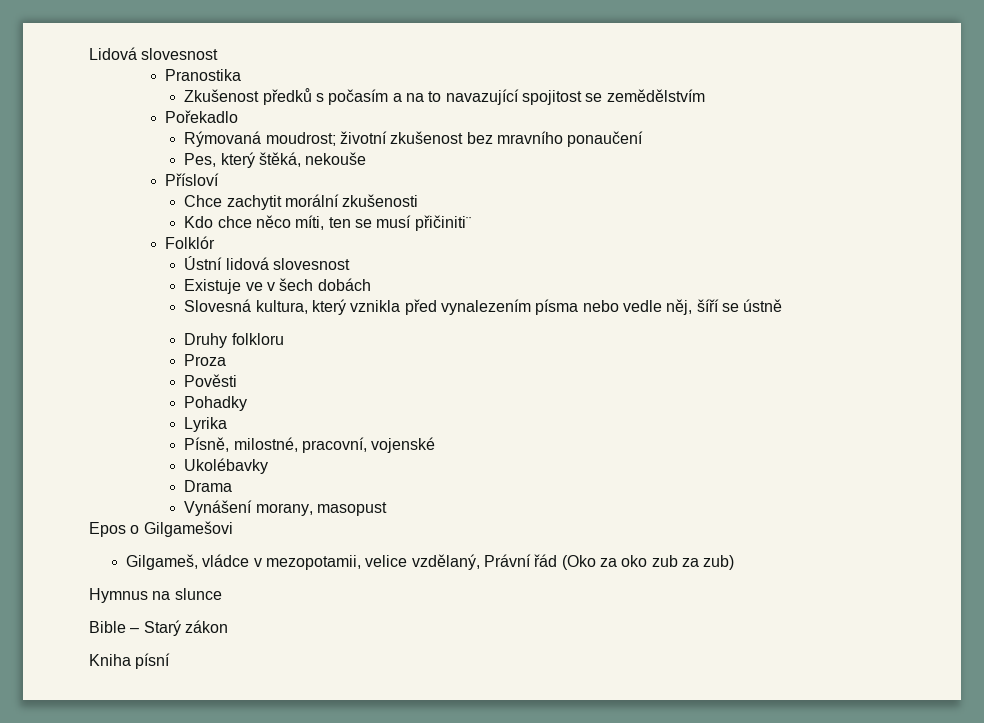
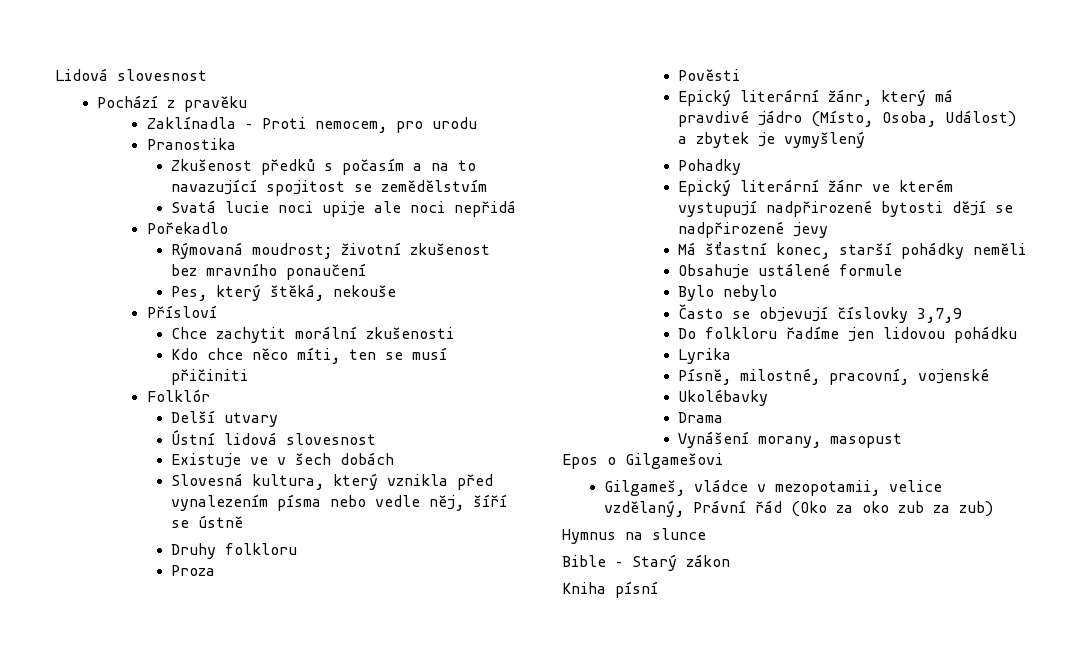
+ Pochází z pravěku
+ Zaklínadla – Proti nemocem, pro urodu
+ Svatá lucie noci upije ale noci nepřidá
- Kdo chce něco míti, ten se musí přičiniti¨
+ Kdo chce něco míti, ten se musí přičiniti
+ Delší utvary
+ Epický literární žánr, který má pravdivé jádro (Místo, Osoba, Událost) a zbytek je vymyšlený
  Pohadky
+ Epický literární žánr ve kterém vystupují nadpřirozené bytosti dějí se nadpřirozené jevy
+ Má šťastní konec, starší pohádky neměli
+ Obsahuje ustálené formule
+ Bylo nebylo
+ Často se objevují číslovky 3,7,9
+ Do folkloru řadíme jen lidovou pohádku

